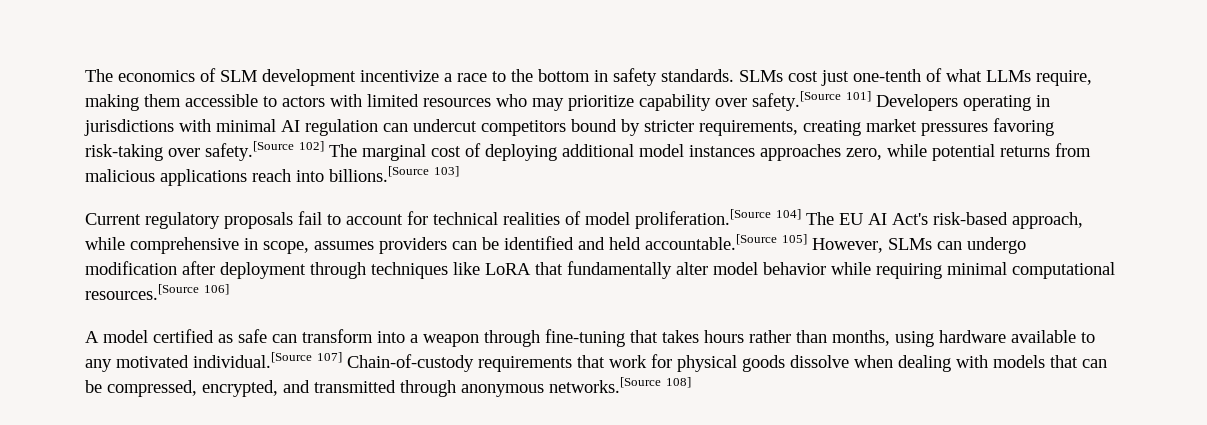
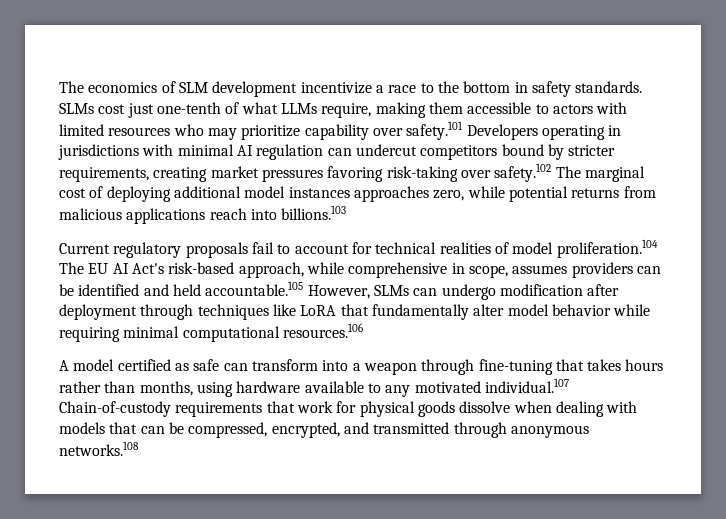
- SLMs cost just one-tenth of what LLMs require, making them accessible to actors with limited resources who may prioritize capability over safety.[Source 101] Developers operating in jurisdictions with minimal AI regulation can undercut competitors bound by stricter requirements, creating market pressures favoring risk-taking over safety.[Source 102] The marginal cost of deploying additional model instances approaches zero, while potential returns from malicious applications reach into billions.[Source 103]
+ SLMs cost just one-tenth of what LLMs require, making them accessible to actors with limited resources who may prioritize capability over safety.101 Developers operating in jurisdictions with minimal AI regulation can undercut competitors bound by stricter requirements, creating market pressures favoring risk-taking over safety.102 The marginal cost of deploying additional model instances approaches zero, while potential returns from malicious applications reach into billions.103
- Current regulatory proposals fail to account for technical realities of model proliferation.[Source 104] The EU AI Act's risk-based approach, while comprehensive in scope, assumes providers can be identified and held accountable.[Source 105] However, SLMs can undergo modification after deployment through techniques like LoRA that fundamentally alter model behavior while requiring minimal computational resources.[Source 106]
+ Current regulatory proposals fail to account for technical realities of model proliferation.104 The EU AI Act's risk-based approach, while comprehensive in scope, assumes providers can be identified and held accountable.105 However, SLMs can undergo modification after deployment through techniques like LoRA that fundamentally alter model behavior while requiring minimal computational resources.106
- A model certified as safe can transform into a weapon through fine-tuning that takes hours rather than months, using hardware available to any motivated individual.[Source 107] Chain-of-custody requirements that work for physical goods dissolve when dealing with models that can be compressed, encrypted, and transmitted through anonymous networks.[Source 108]
+ A model certified as safe can transform into a weapon through fine-tuning that takes hours rather than months, using hardware available to any motivated individual.107 Chain-of-custody requirements that work for physical goods dissolve when dealing with models that can be compressed, encrypted, and transmitted through anonymous networks.108

